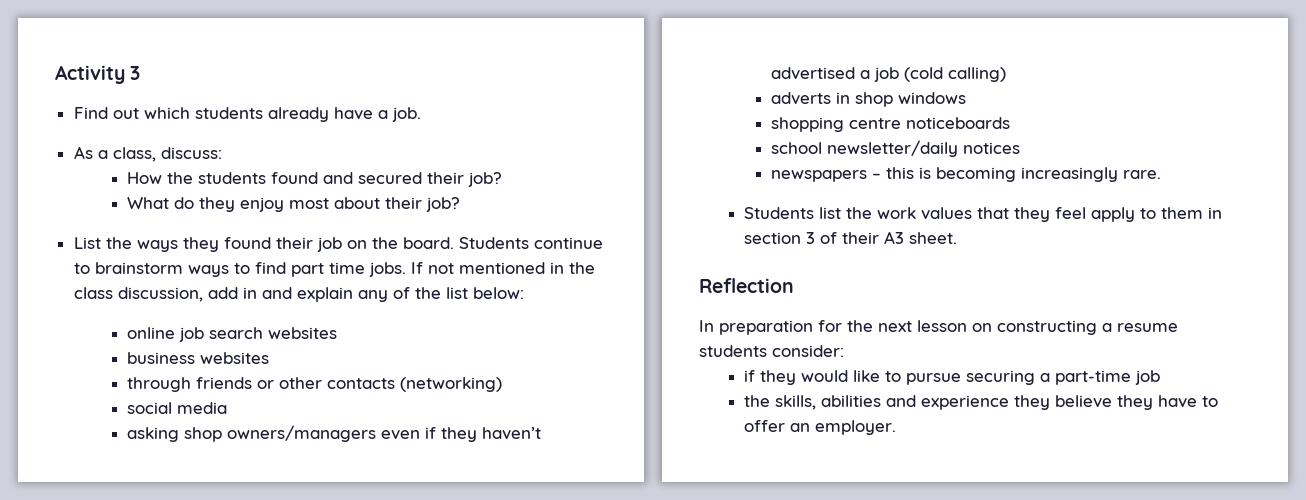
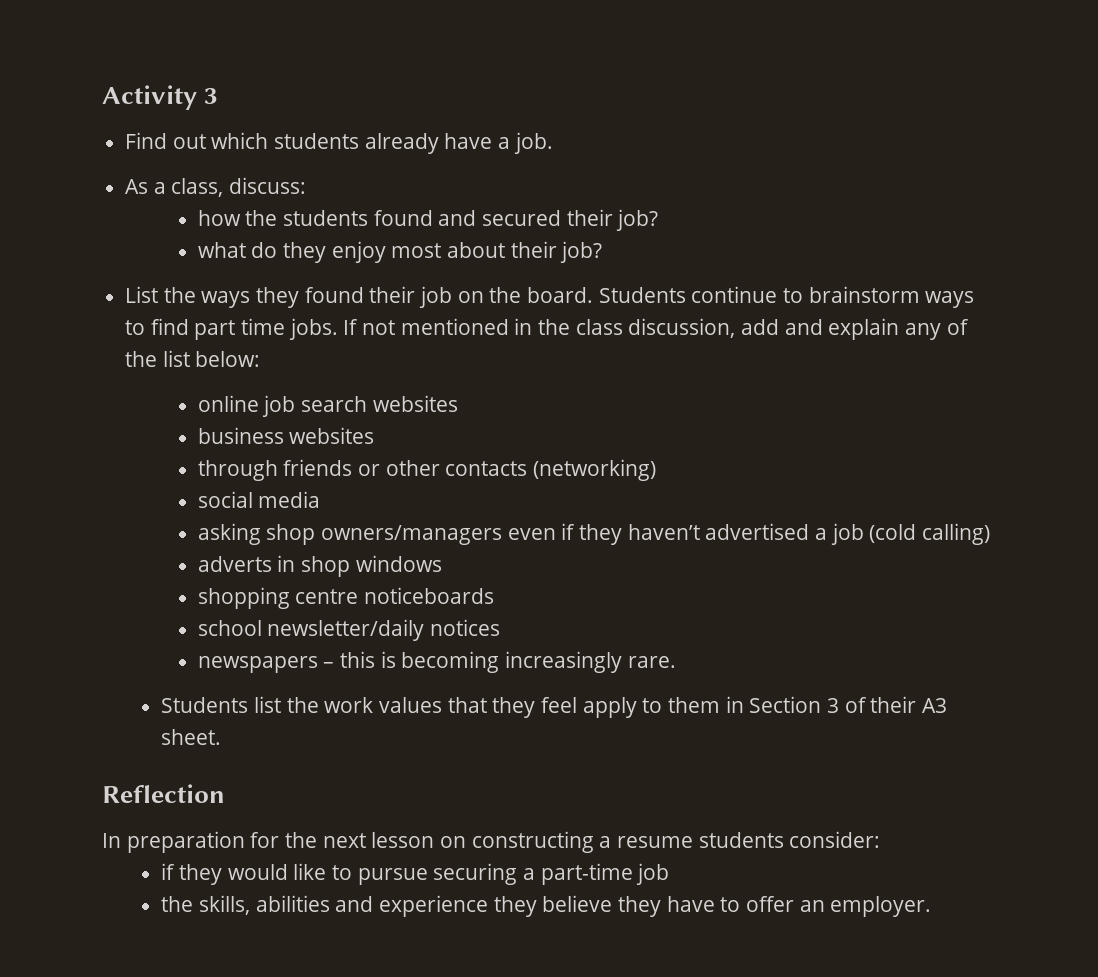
- How the students found and secured their job?
+ how the students found and secured their job?
- What do they enjoy most about their job?
+ what do they enjoy most about their job?
- If not mentioned in the class discussion, add in and explain any of the list below:
+ If not mentioned in the class discussion, add and explain any of the list below:
- Students list the work values that they feel apply to them in section 3 of their A3 sheet.
+ Students list the work values that they feel apply to them in Section 3 of their A3 sheet.

